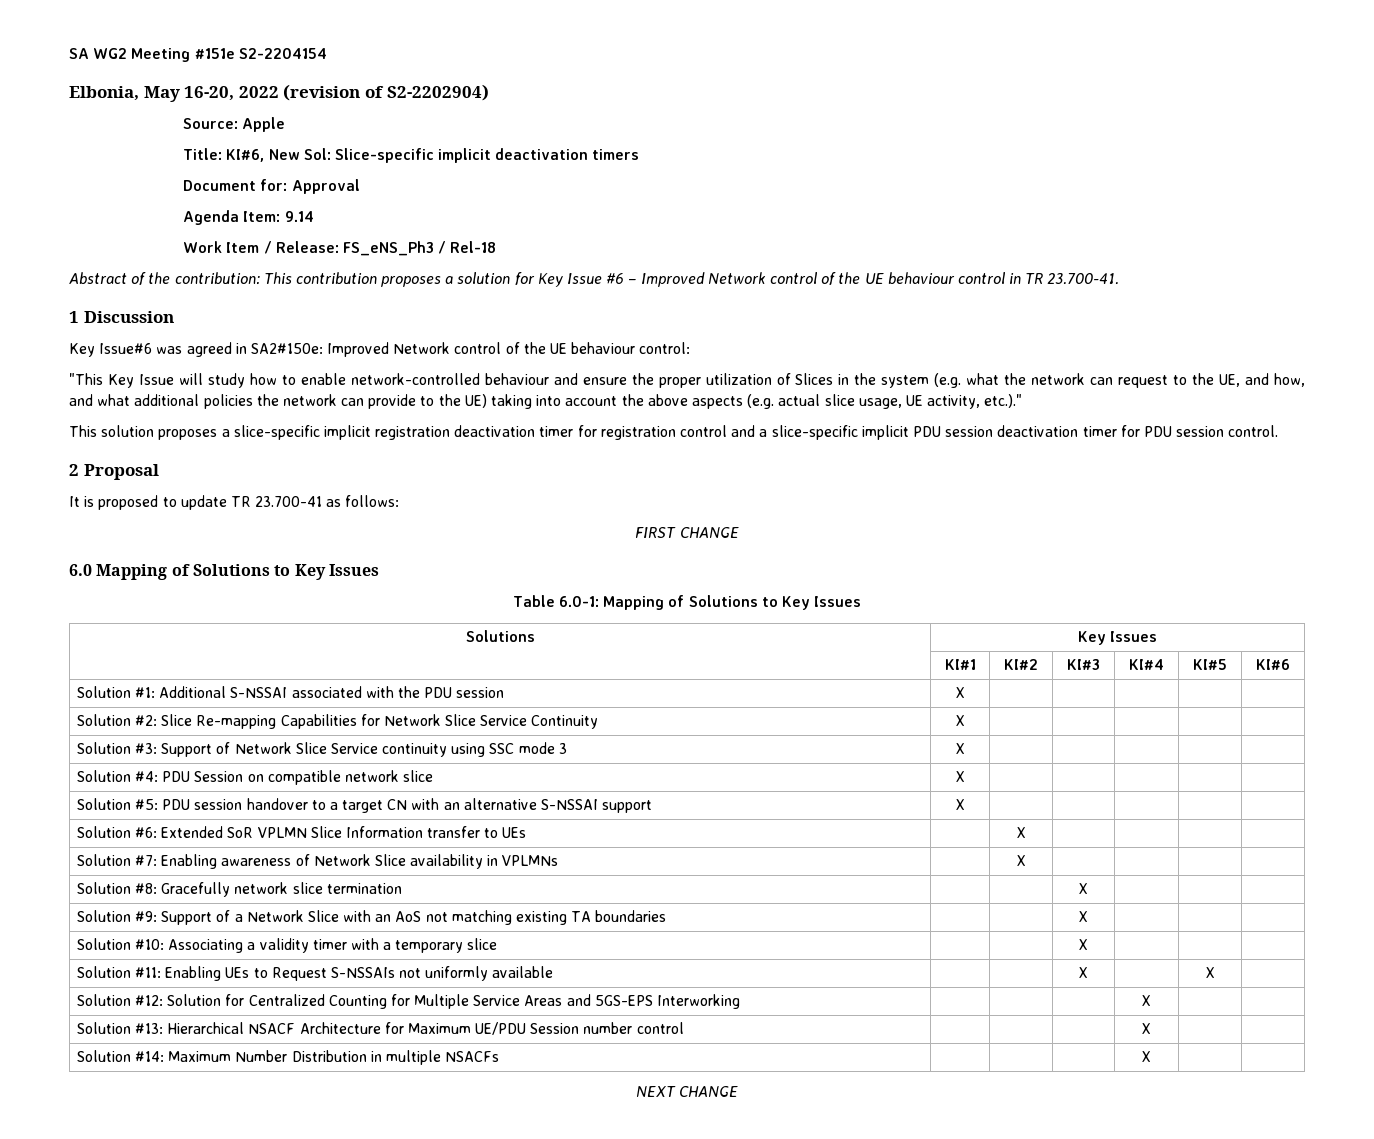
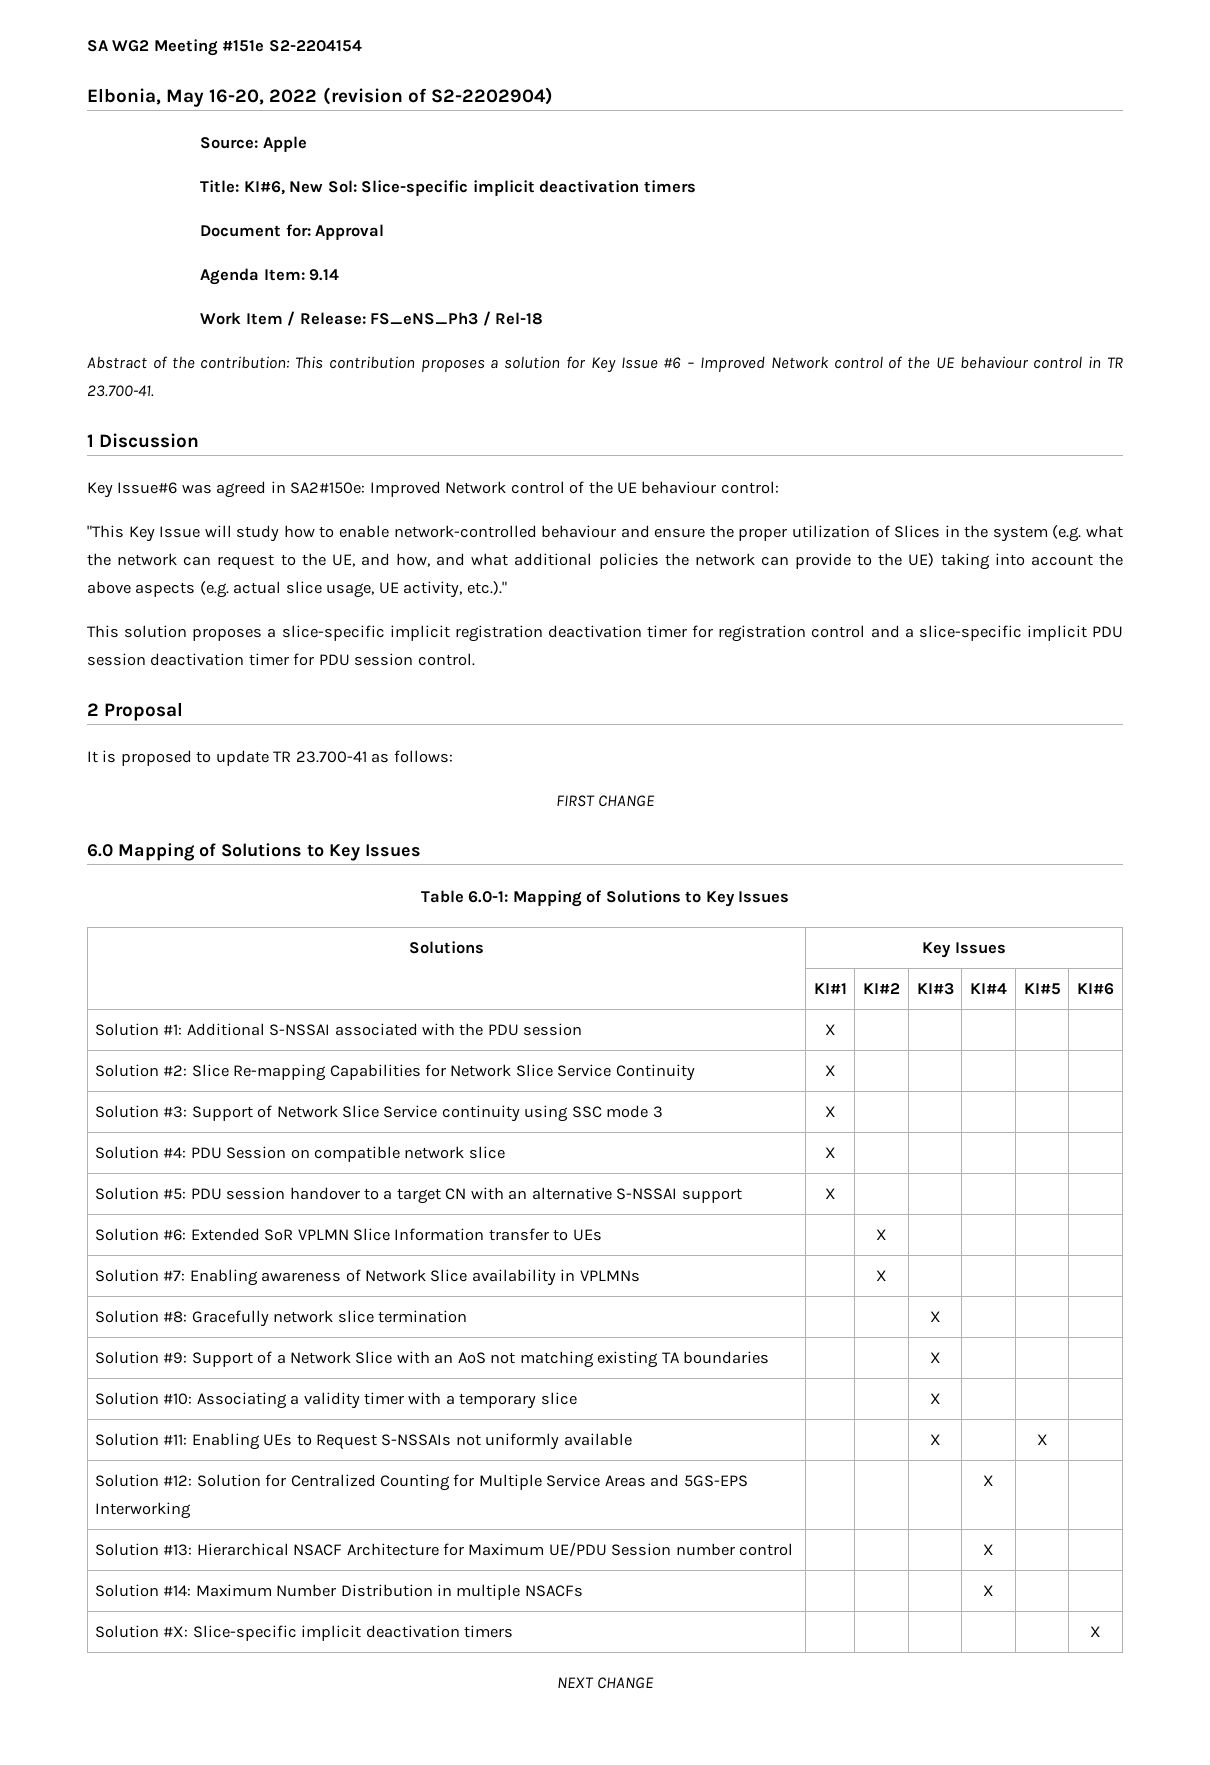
+ Solution #X: Slice-specific implicit deactivation timers | | | | | | X

